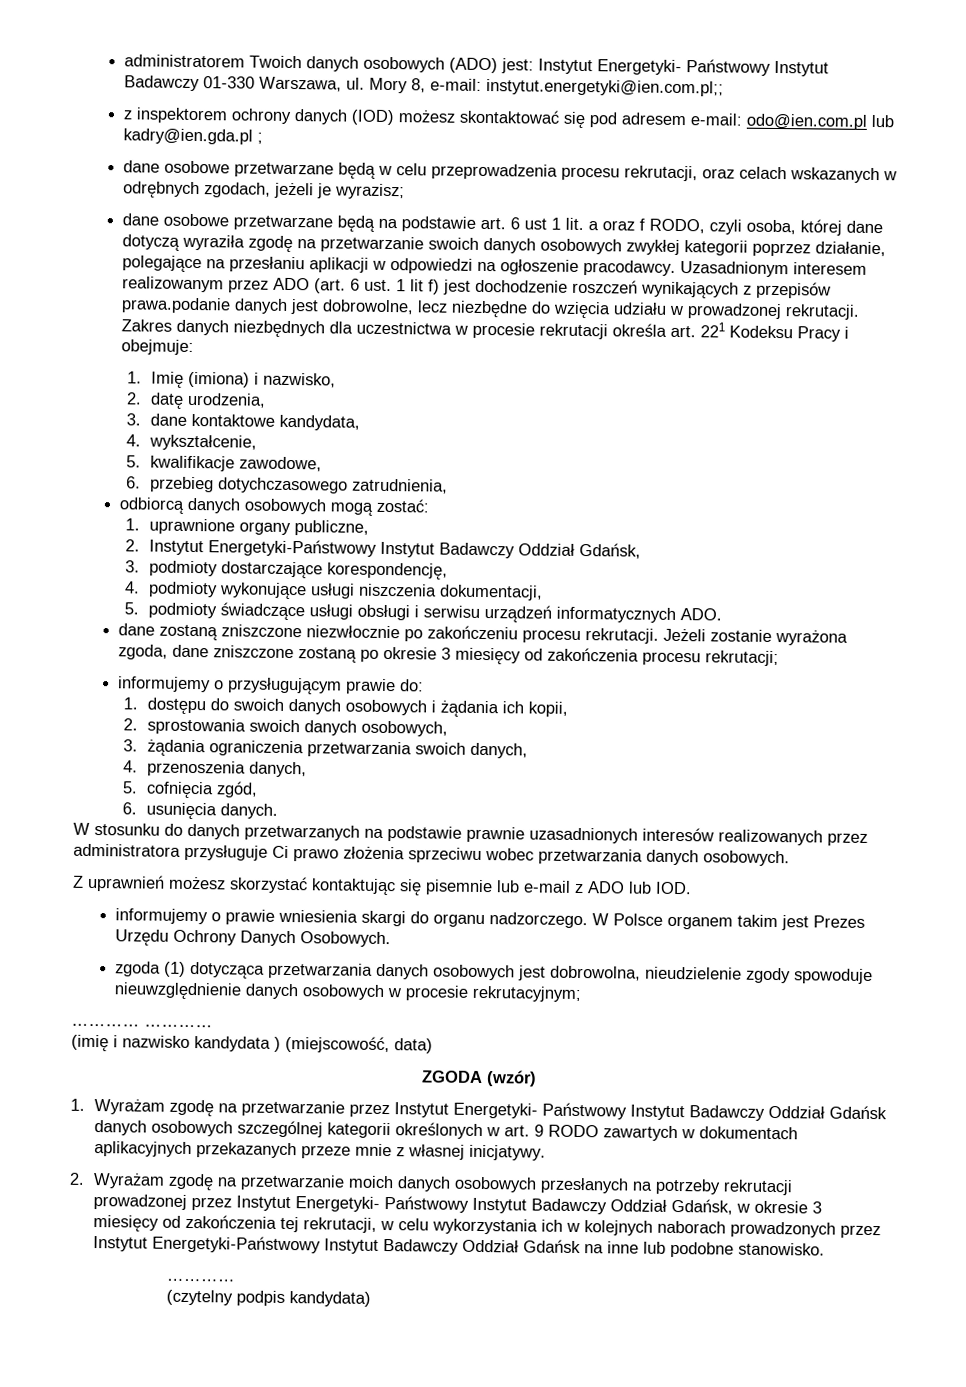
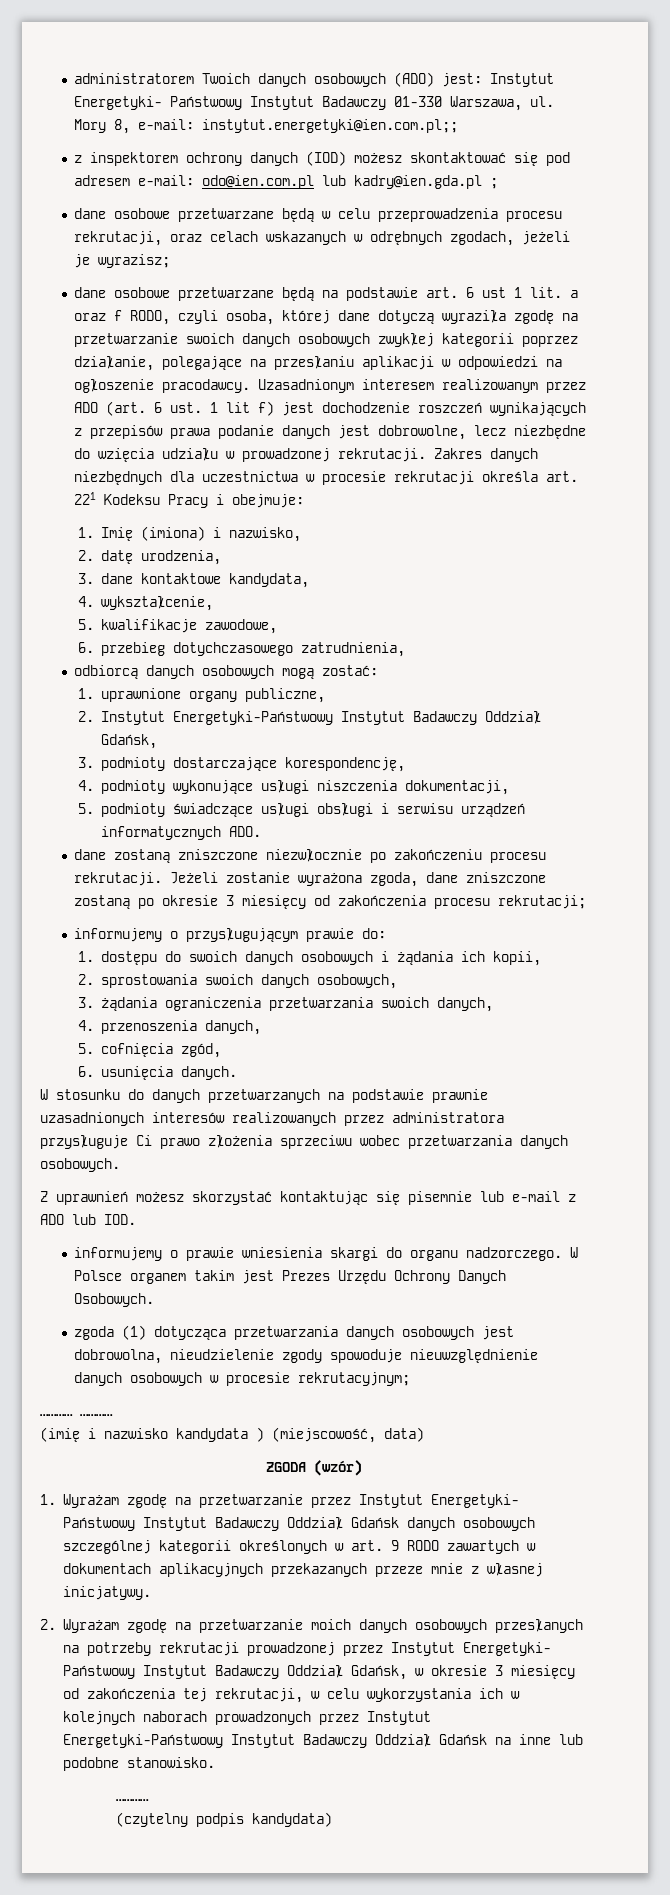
- Uzasadnionym interesem realizowanym przez ADO (art. 6 ust. 1 lit f) jest dochodzenie roszczeń wynikających z przepisów prawa.podanie danych jest dobrowolne, lecz niezbędne do wzięcia udziału w prowadzonej rekrutacji.
+ Uzasadnionym interesem realizowanym przez ADO (art. 6 ust. 1 lit f) jest dochodzenie roszczeń wynikających z przepisów prawa podanie danych jest dobrowolne, lecz niezbędne do wzięcia udziału w prowadzonej rekrutacji.

